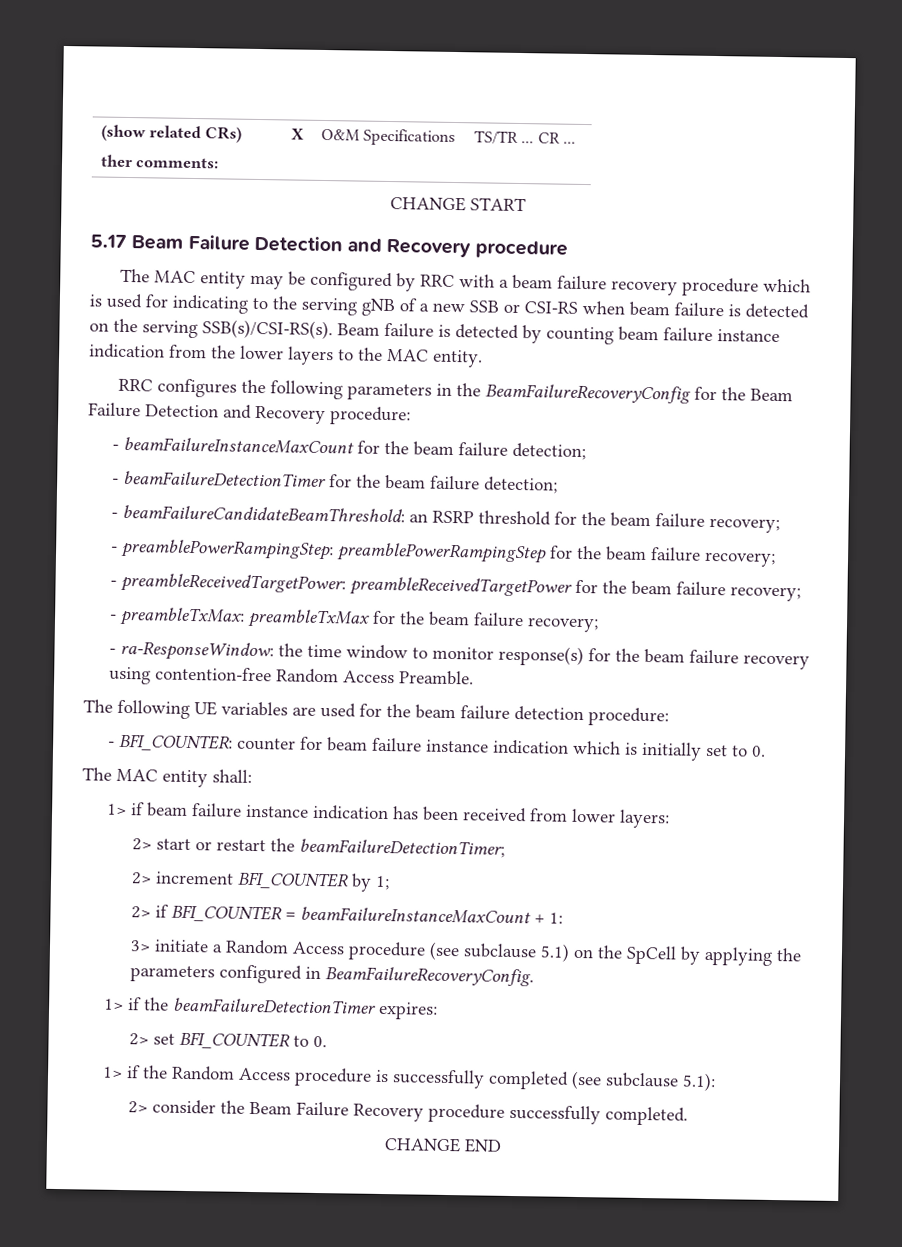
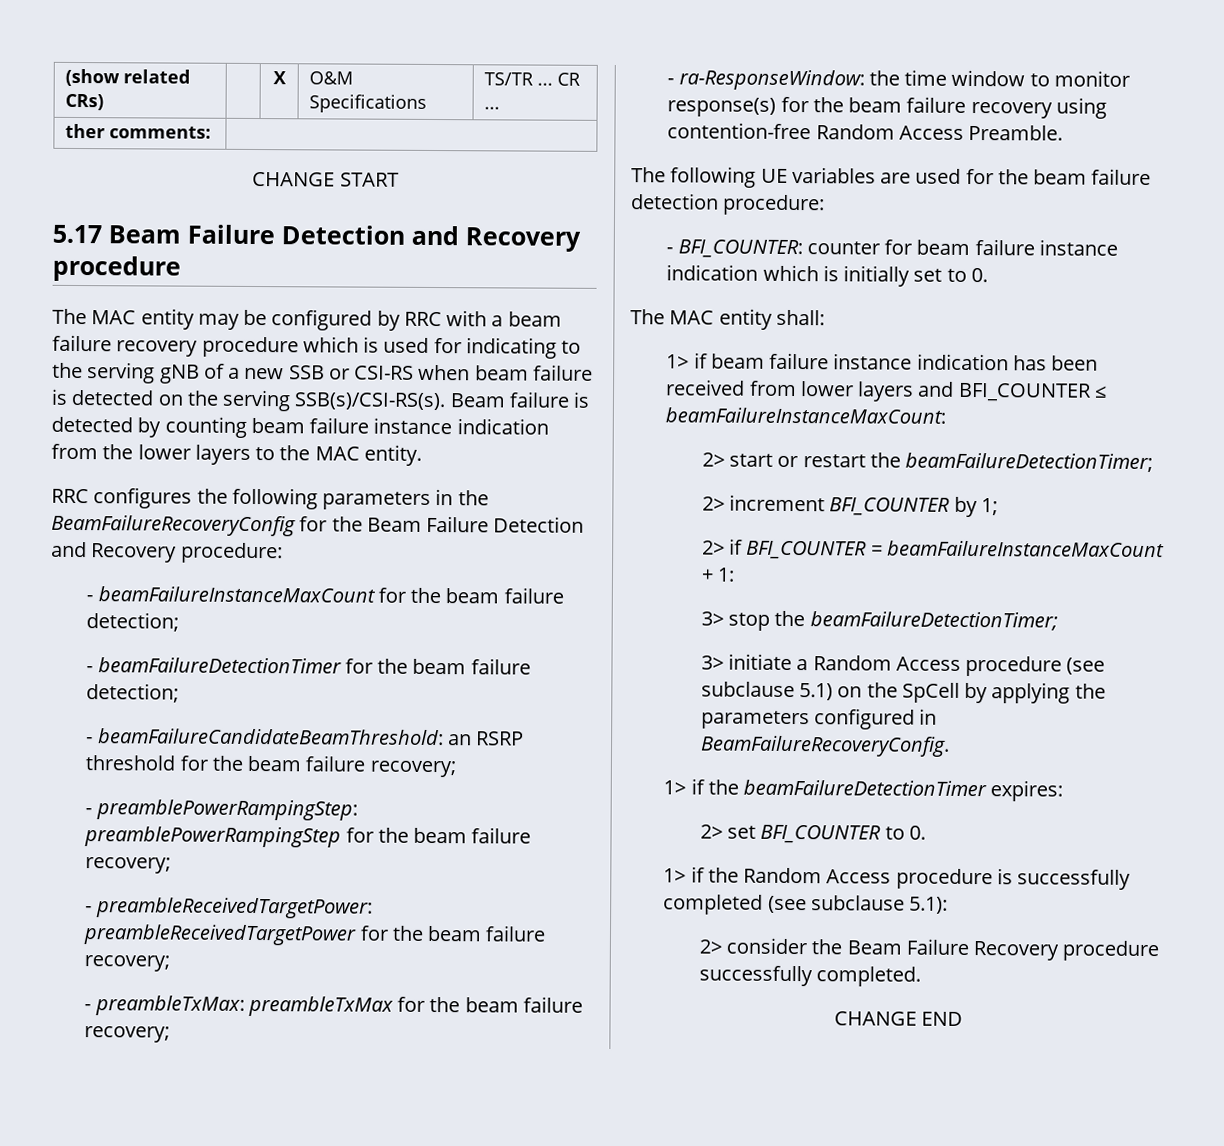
- 1> if beam failure instance indication has been received from lower layers:
+ 1> if beam failure instance indication has been received from lower layers and BFI_COUNTER ≤ beamFailureInstanceMaxCount:
+ 3> stop the beamFailureDetectionTimer;

